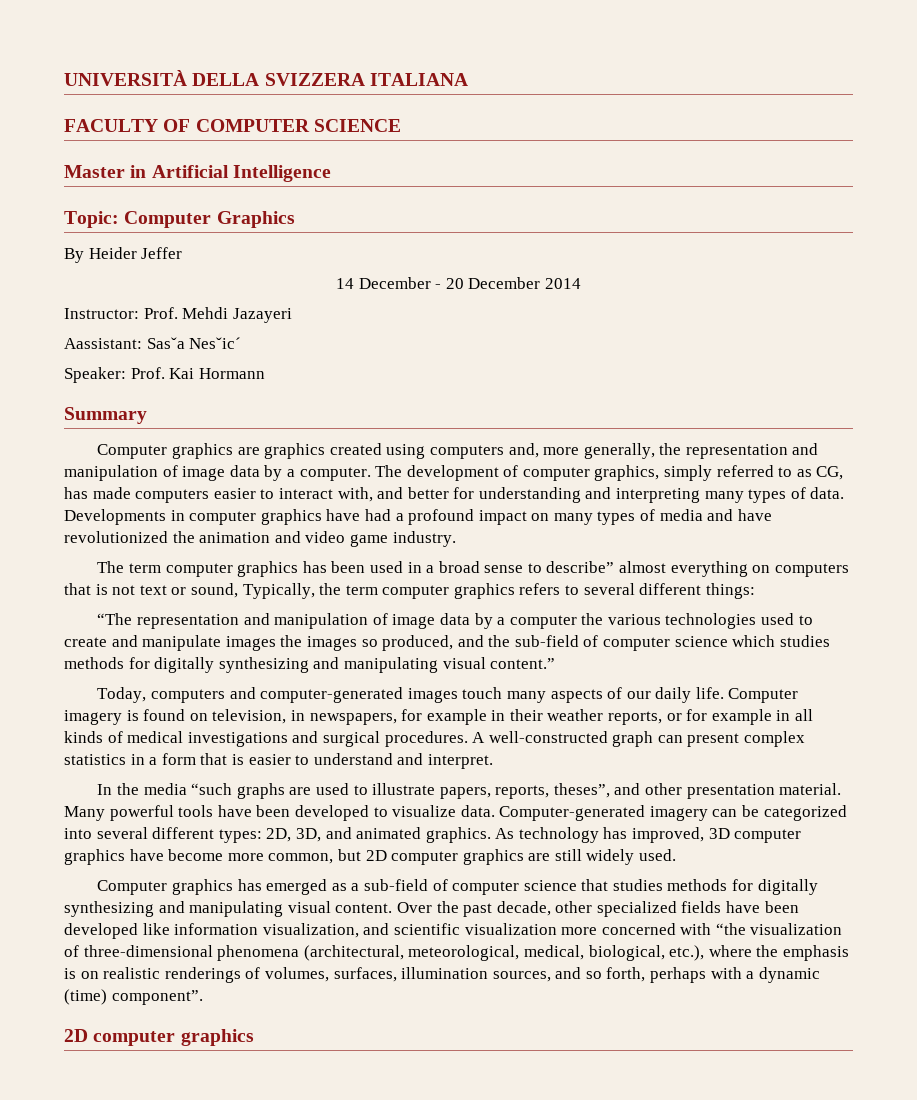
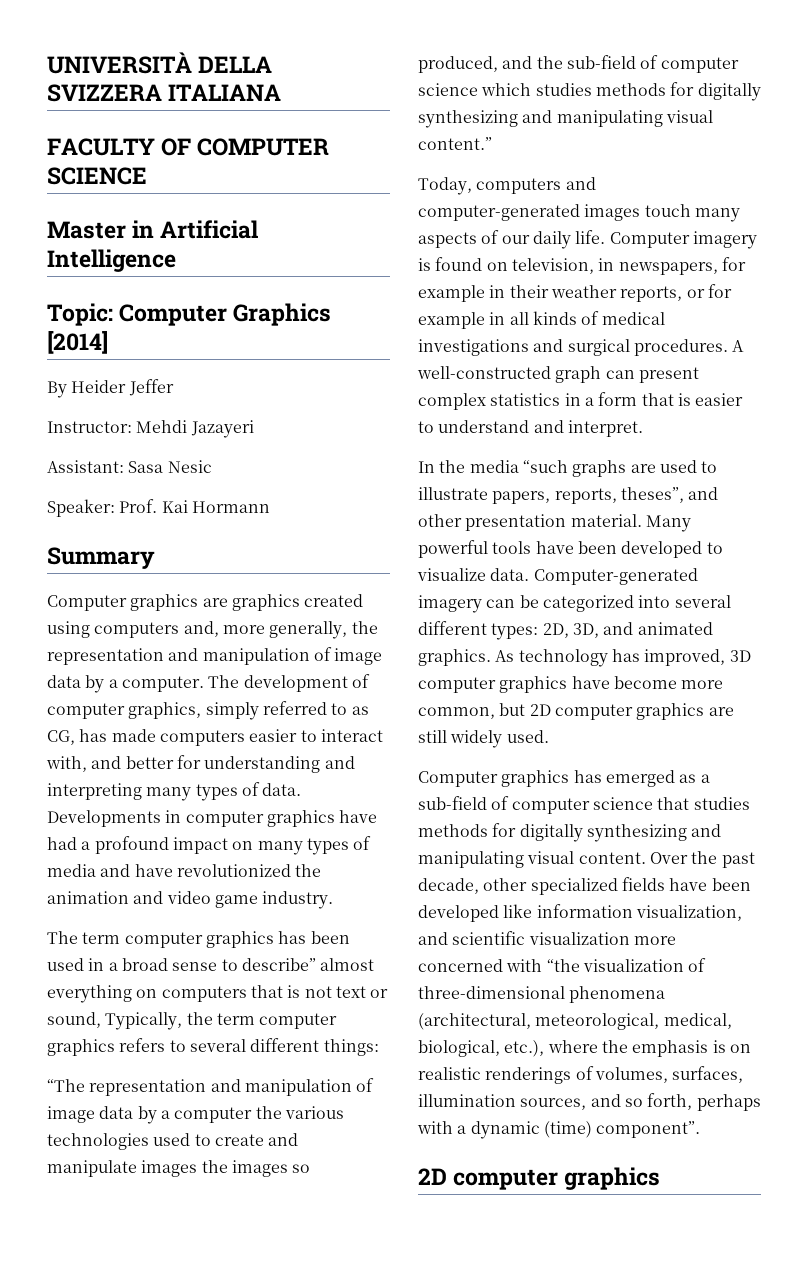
- Topic: Computer Graphics
+ Topic: Computer Graphics [2014]
- 14 December - 20 December 2014
- Instructor: Prof. Mehdi Jazayeri
+ Instructor: Mehdi Jazayeri
- Aassistant: Sasˇa Nesˇic´
+ Assistant: Sasa Nesic

